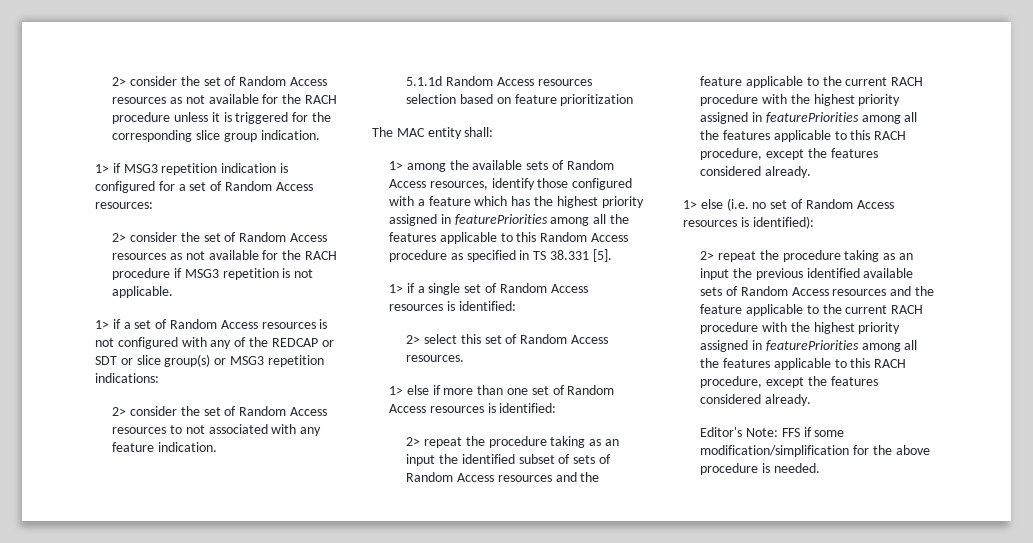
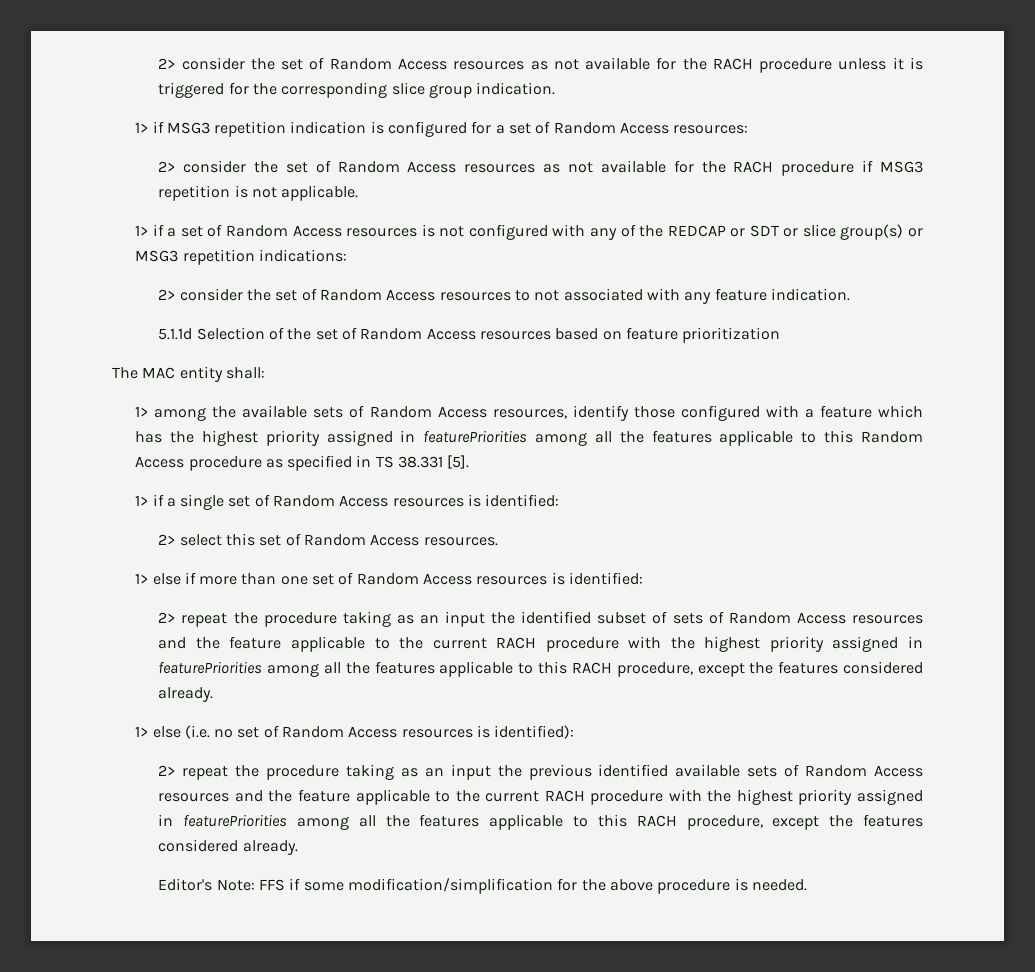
- 5.1.1d Random Access resources selection based on feature prioritization
+ 5.1.1d Selection of the set of Random Access resources based on feature prioritization

